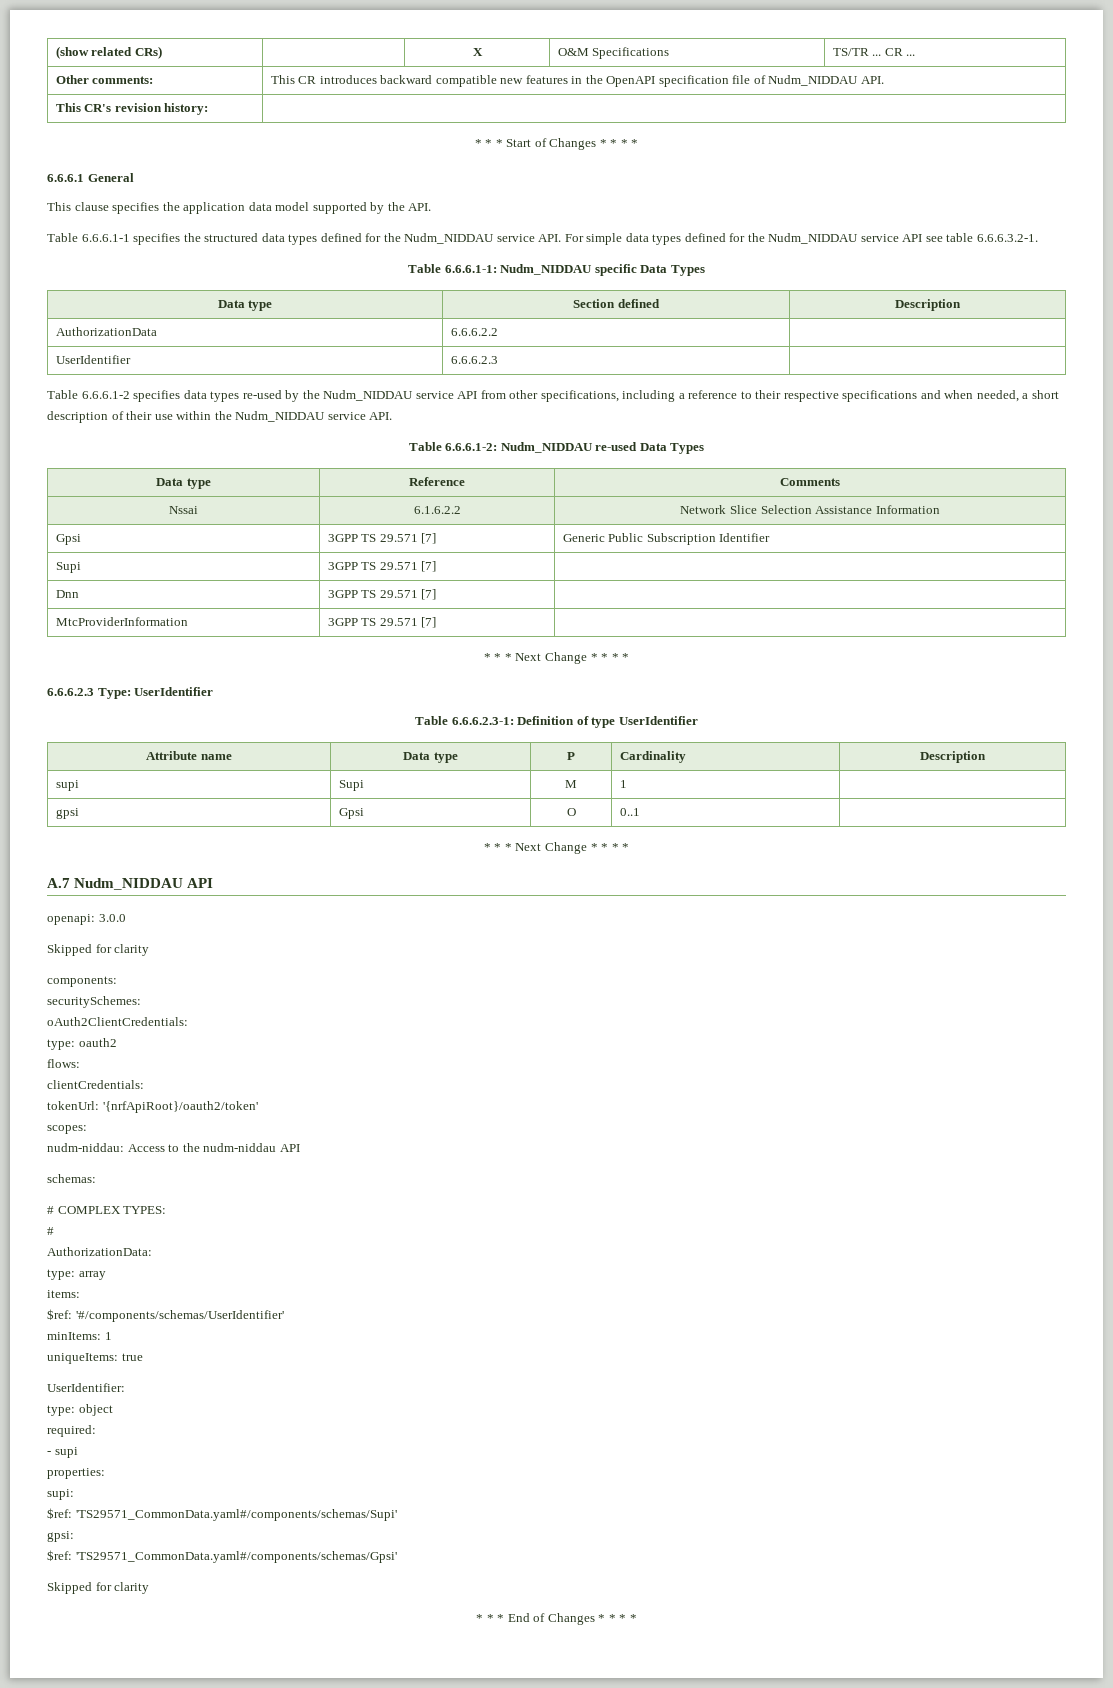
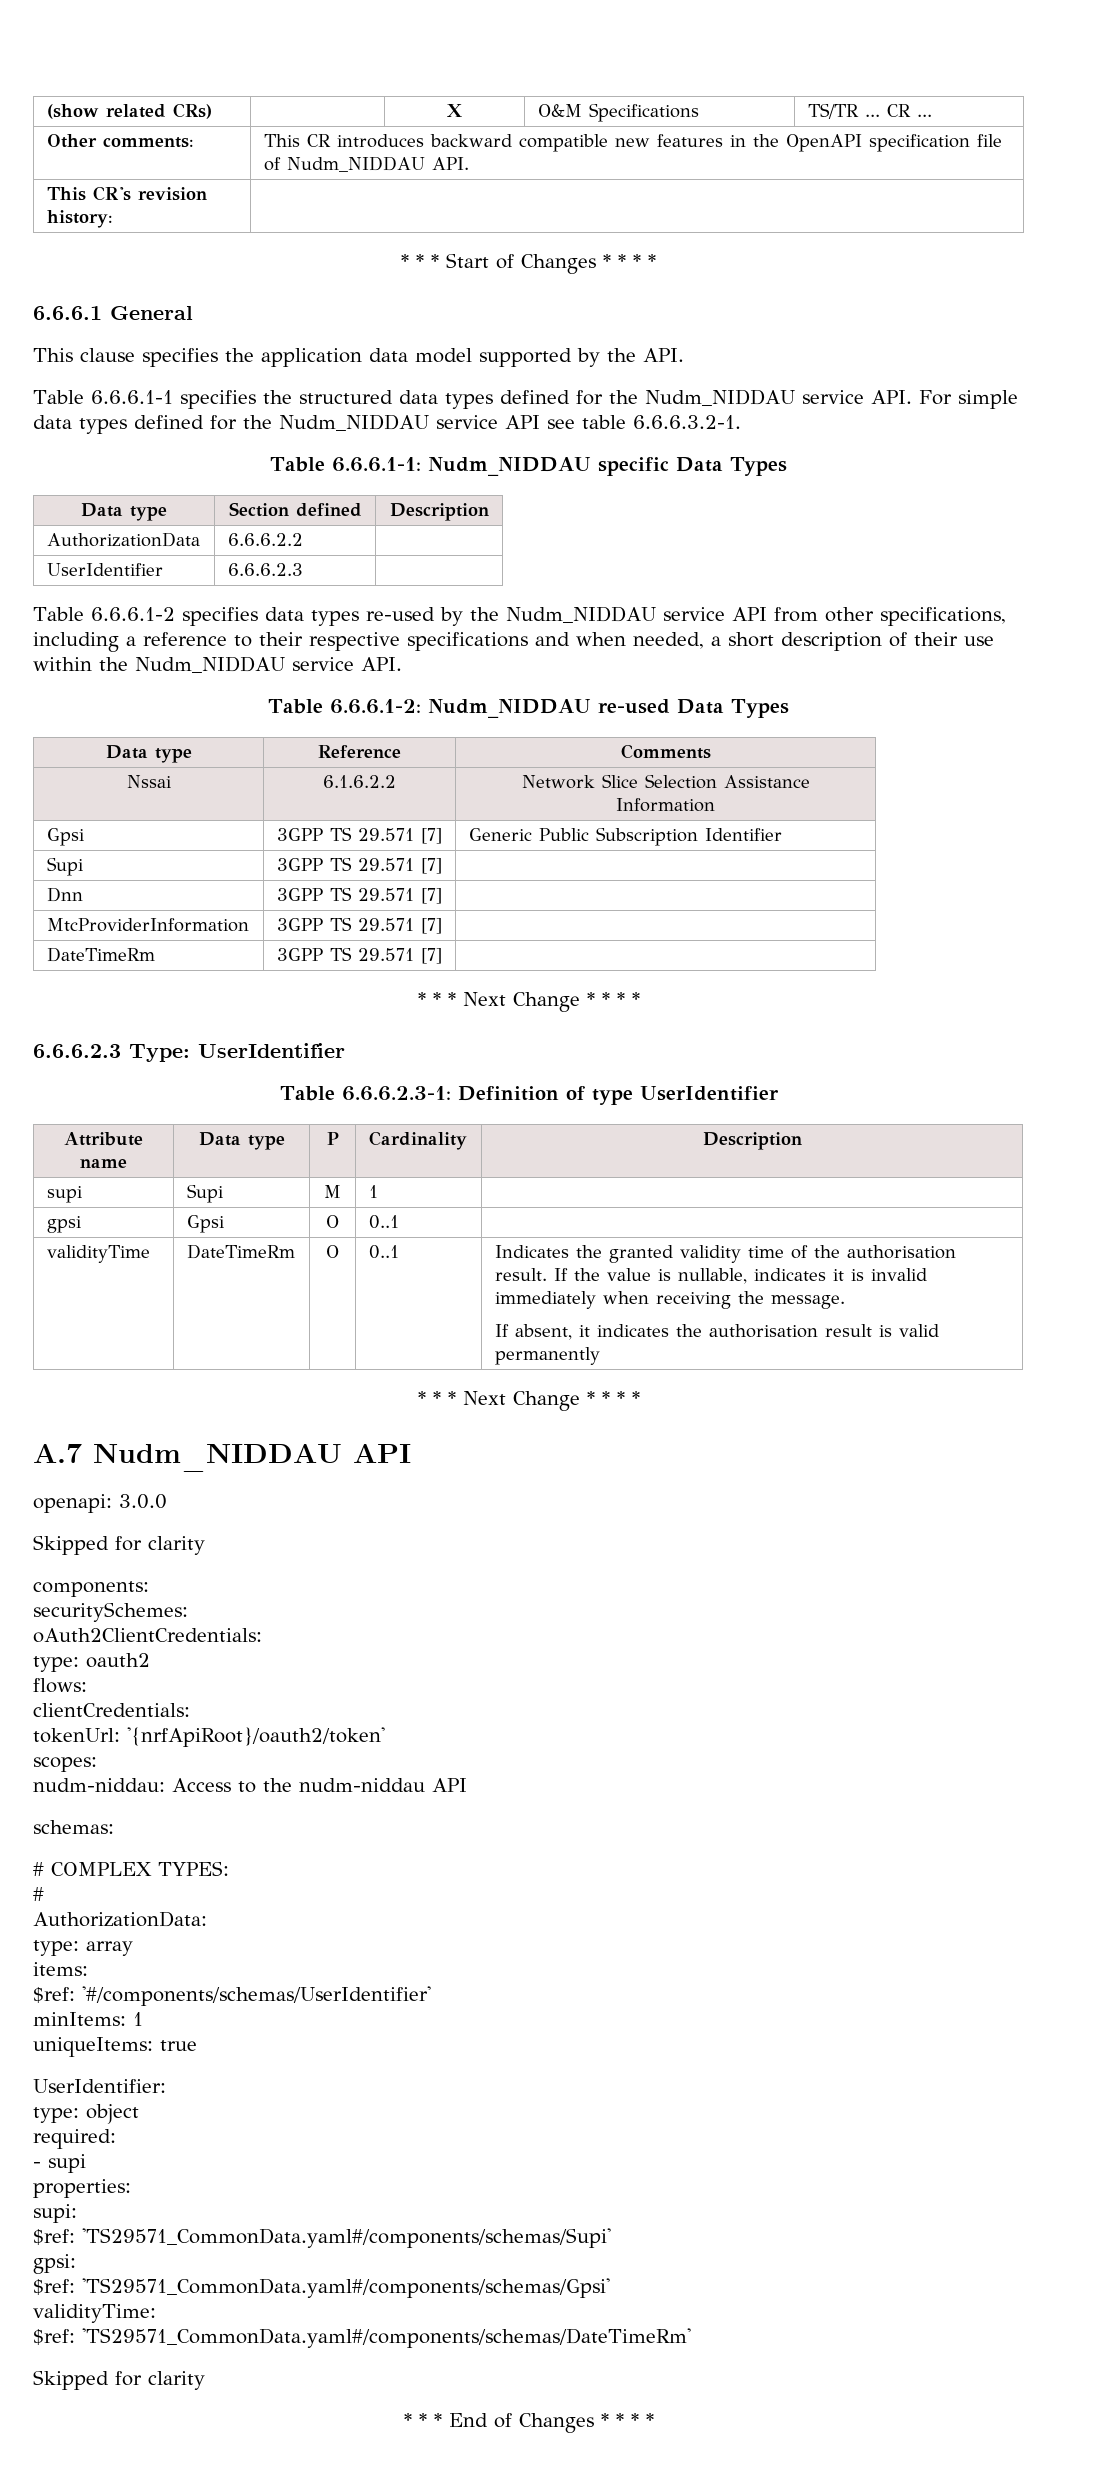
+ DateTimeRm | 3GPP TS 29.571 [7] |
+ validityTime | DateTimeRm | O | 0..1 | Indicates the granted validity time of the authorisation result. If the value is nullable, indicates it is invalid immediately when receiving the message.
+ If absent, it indicates the authorisation result is valid permanently
+ validityTime:
+ $ref: 'TS29571_CommonData.yaml#/components/schemas/DateTimeRm'

